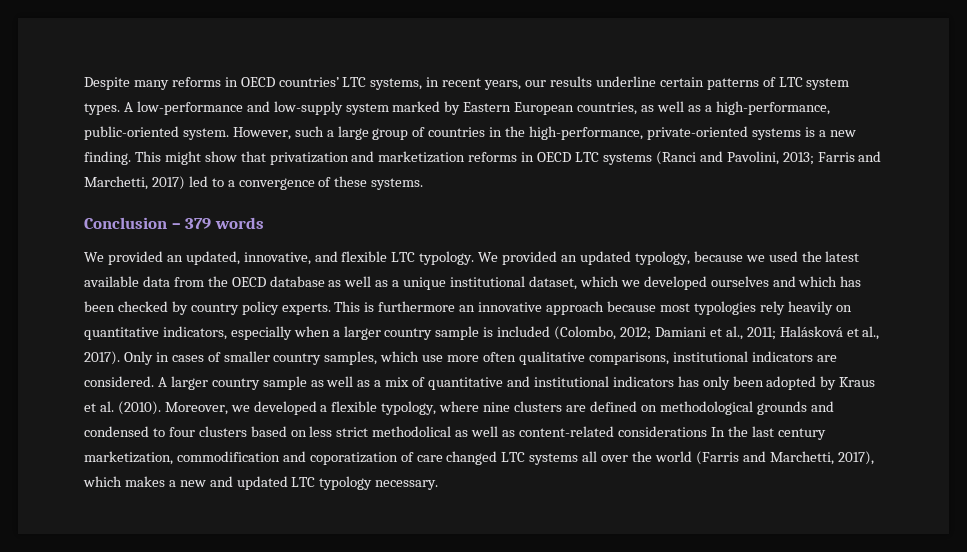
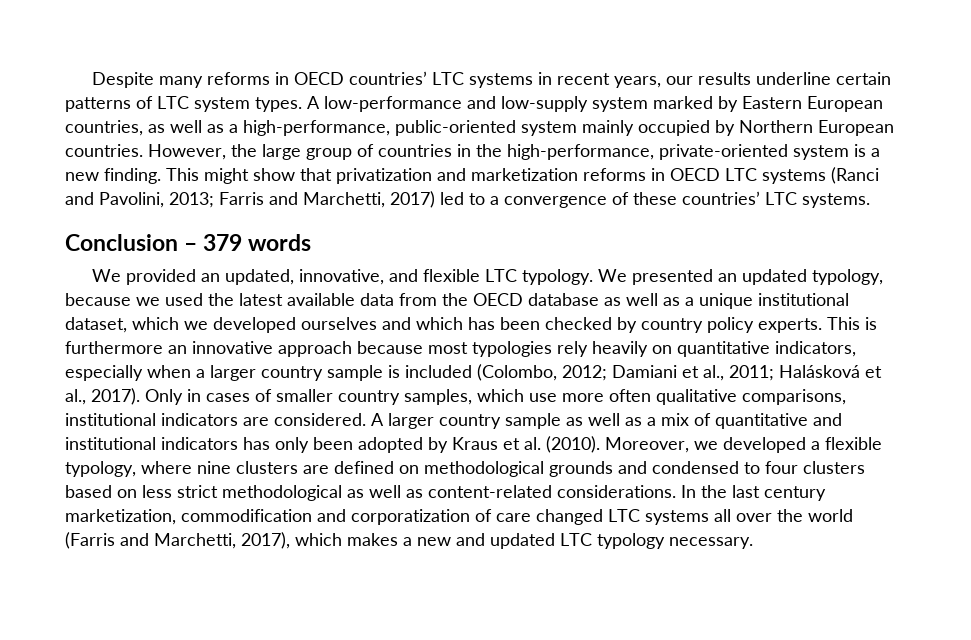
- Despite many reforms in OECD countries’ LTC systems, in recent years, our results underline certain patterns of LTC system types.
+ Despite many reforms in OECD countries’ LTC systems in recent years, our results underline certain patterns of LTC system types.
- A low-performance and low-supply system marked by Eastern European countries, as well as a high-performance, public-oriented system. However, such a large group of countries in the high-performance, private-oriented systems is a new finding.
+ A low-performance and low-supply system marked by Eastern European countries, as well as a high-performance, public-oriented system mainly occupied by Northern European countries. However, the large group of countries in the high-performance, private-oriented system is a new finding.
- This might show that privatization and marketization reforms in OECD LTC systems (Ranci and Pavolini, 2013; Farris and Marchetti, 2017) led to a convergence of these systems.
+ This might show that privatization and marketization reforms in OECD LTC systems (Ranci and Pavolini, 2013; Farris and Marchetti, 2017) led to a convergence of these countries’ LTC systems.
- We provided an updated typology, because we used the latest available data from the OECD database as well as a unique institutional dataset, which we developed ourselves and which has been checked by country policy experts.
+ We presented an updated typology, because we used the latest available data from the OECD database as well as a unique institutional dataset, which we developed ourselves and which has been checked by country policy experts.
- Moreover, we developed a flexible typology, where nine clusters are defined on methodological grounds and condensed to four clusters based on less strict methodolical as well as content-related considerations In the last century marketization, commodification and coporatization of care changed LTC systems all over the world (Farris and Marchetti, 2017), which makes a new and updated LTC typology necessary.
+ Moreover, we developed a flexible typology, where nine clusters are defined on methodological grounds and condensed to four clusters based on less strict methodological as well as content-related considerations. In the last century marketization, commodification and corporatization of care changed LTC systems all over the world (Farris and Marchetti, 2017), which makes a new and updated LTC typology necessary.

